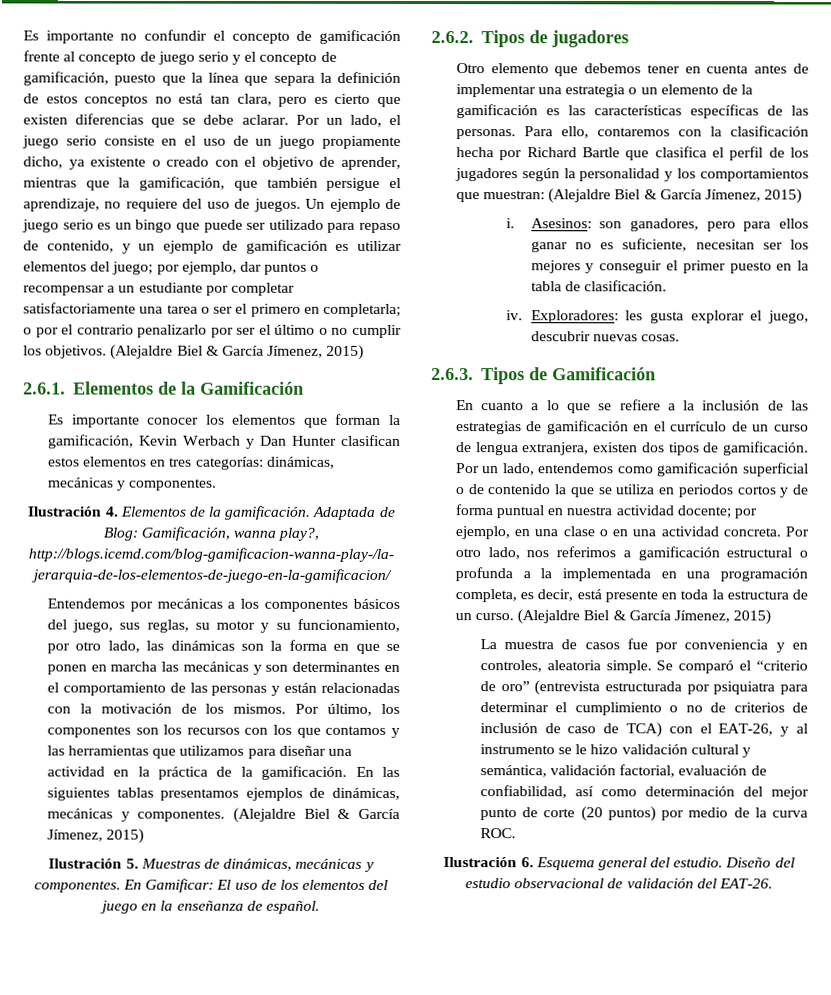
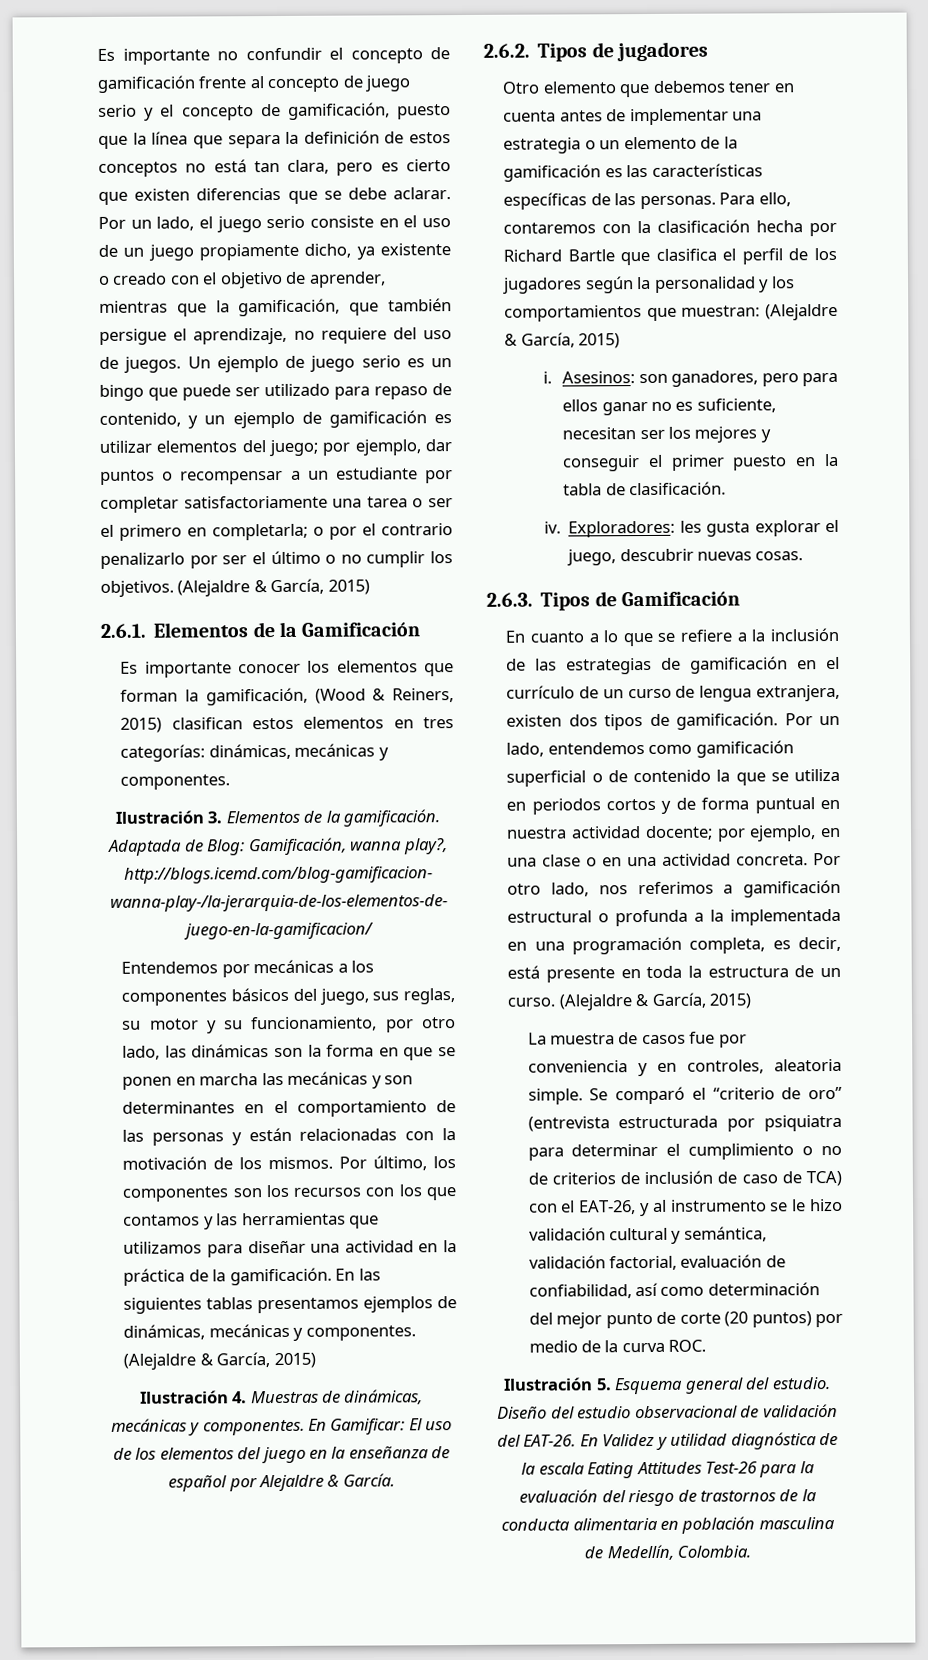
- o por el contrario penalizarlo por ser el último o no cumplir los objetivos. (Alejaldre Biel & García Jímenez, 2015)
+ o por el contrario penalizarlo por ser el último o no cumplir los objetivos. (Alejaldre & García, 2015)
- Es importante conocer los elementos que forman la gamificación, Kevin Werbach y Dan Hunter clasifican estos elementos en tres categorías: dinámicas, mecánicas y componentes.
+ Es importante conocer los elementos que forman la gamificación, (Wood & Reiners, 2015) clasifican estos elementos en tres categorías: dinámicas, mecánicas y componentes.
- Ilustración 4. Elementos de la gamificación.
+ Ilustración 3. Elementos de la gamificación.
- En las siguientes tablas presentamos ejemplos de dinámicas, mecánicas y componentes. (Alejaldre Biel & García Jímenez, 2015)
+ En las siguientes tablas presentamos ejemplos de dinámicas, mecánicas y componentes. (Alejaldre & García, 2015)
- Ilustración 5. Muestras de dinámicas, mecánicas y componentes.
+ Ilustración 4. Muestras de dinámicas, mecánicas y componentes.
- En Gamificar: El uso de los elementos del juego en la enseñanza de español.
+ En Gamificar: El uso de los elementos del juego en la enseñanza de español por Alejaldre & García.
- Para ello, contaremos con la clasificación hecha por Richard Bartle que clasifica el perfil de los jugadores según la personalidad y los comportamientos que muestran: (Alejaldre Biel & García Jímenez, 2015)
+ Para ello, contaremos con la clasificación hecha por Richard Bartle que clasifica el perfil de los jugadores según la personalidad y los comportamientos que muestran: (Alejaldre & García, 2015)
- Por otro lado, nos referimos a gamificación estructural o profunda a la implementada en una programación completa, es decir, está presente en toda la estructura de un curso. (Alejaldre Biel & García Jímenez, 2015)
+ Por otro lado, nos referimos a gamificación estructural o profunda a la implementada en una programación completa, es decir, está presente en toda la estructura de un curso. (Alejaldre & García, 2015)
- Ilustración 6. Esquema general del estudio.
+ Ilustración 5. Esquema general del estudio.
+ En Validez y utilidad diagnóstica de la escala Eating Attitudes Test-26 para la evaluación del riesgo de trastornos de la conducta alimentaria en población masculina de Medellín, Colombia.

